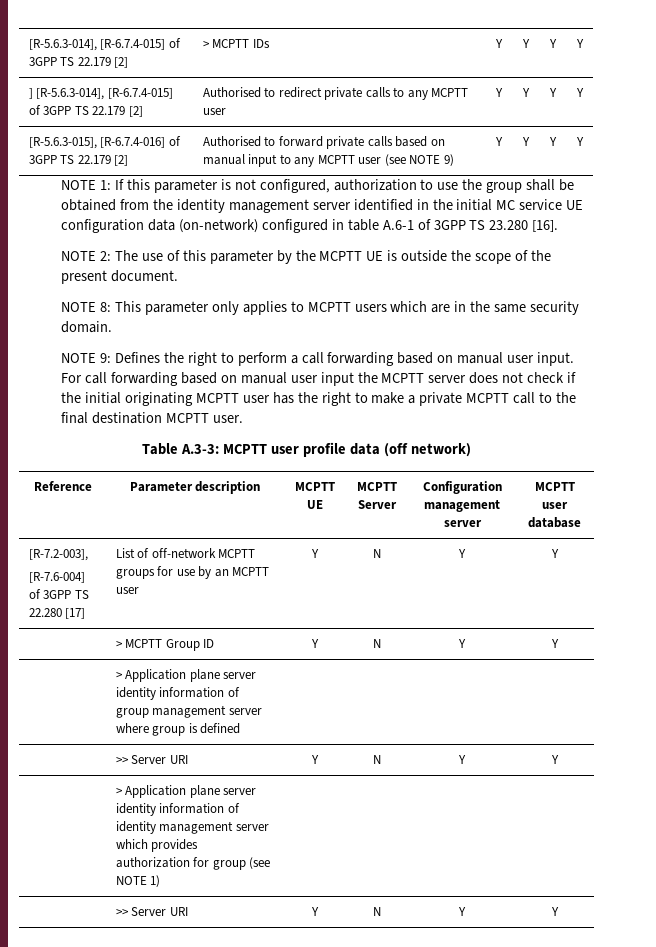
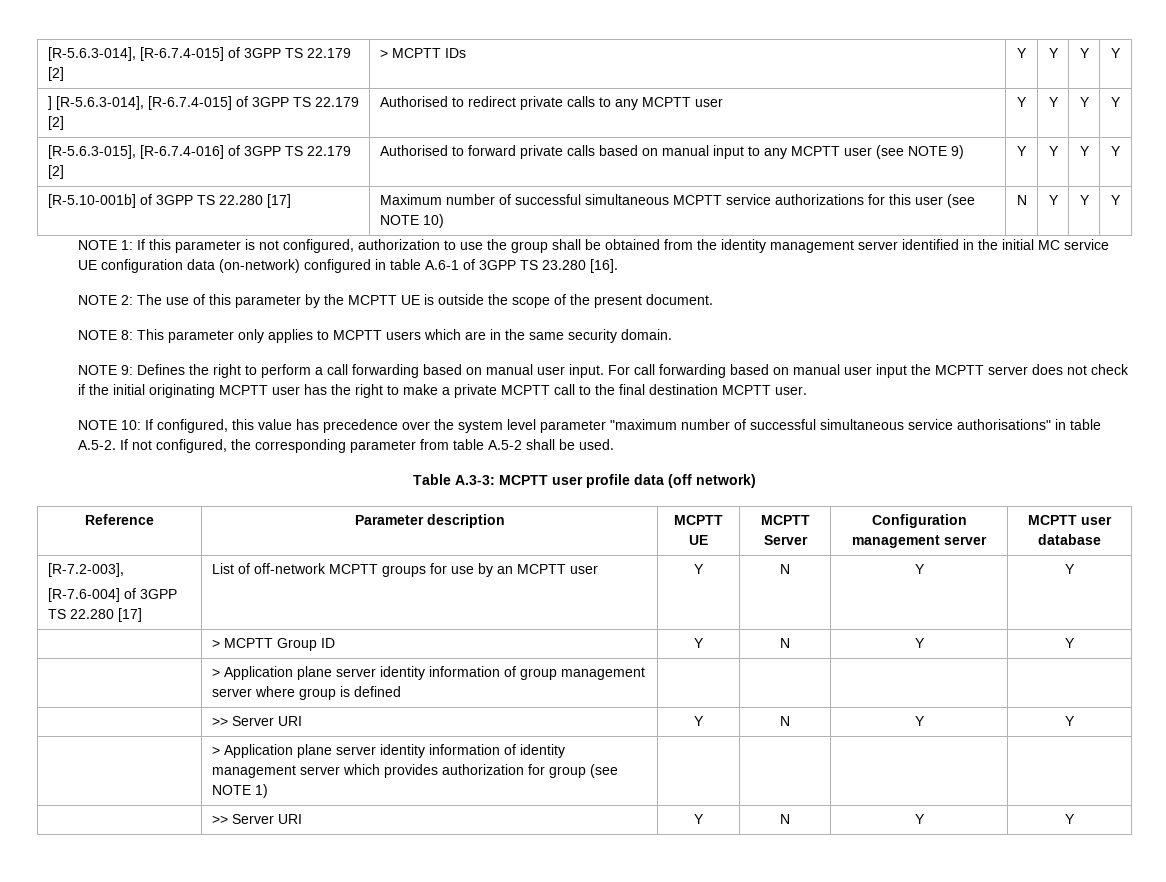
+ [R-5.10-001b] of 3GPP TS 22.280 [17] | Maximum number of successful simultaneous MCPTT service authorizations for this user (see NOTE 10) | N | Y | Y | Y
+ NOTE 10: If configured, this value has precedence over the system level parameter "maximum number of successful simultaneous service authorisations" in table A.5-2. If not configured, the corresponding parameter from table A.5-2 shall be used.

